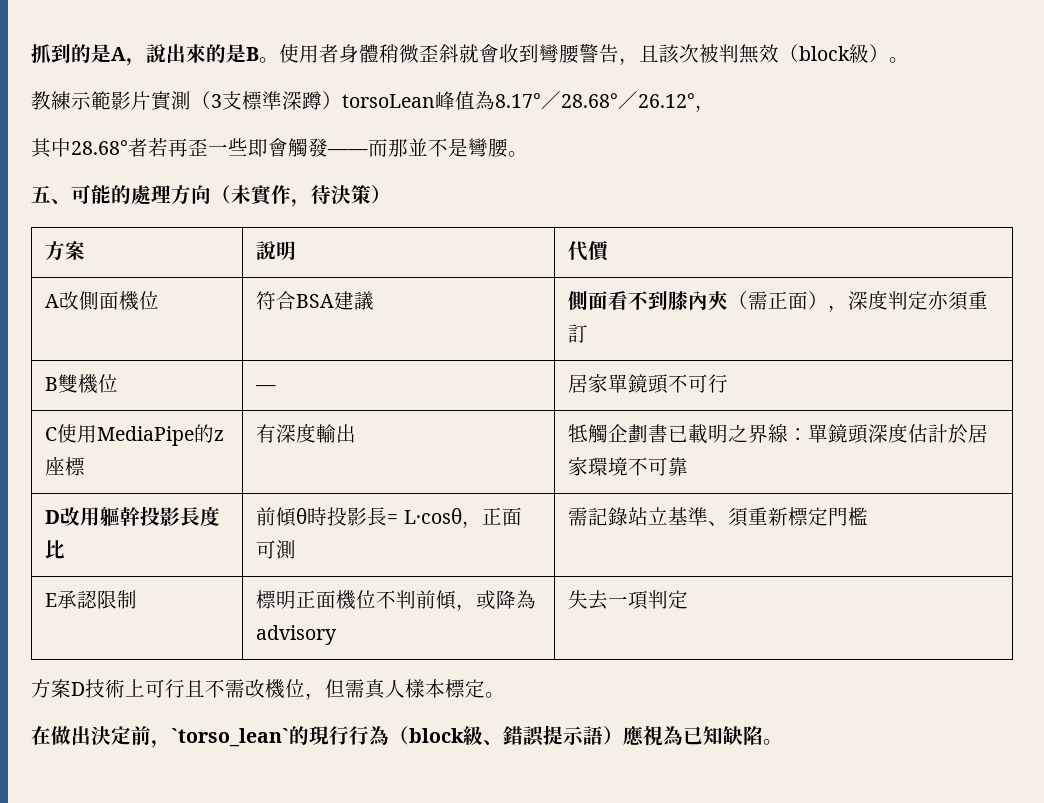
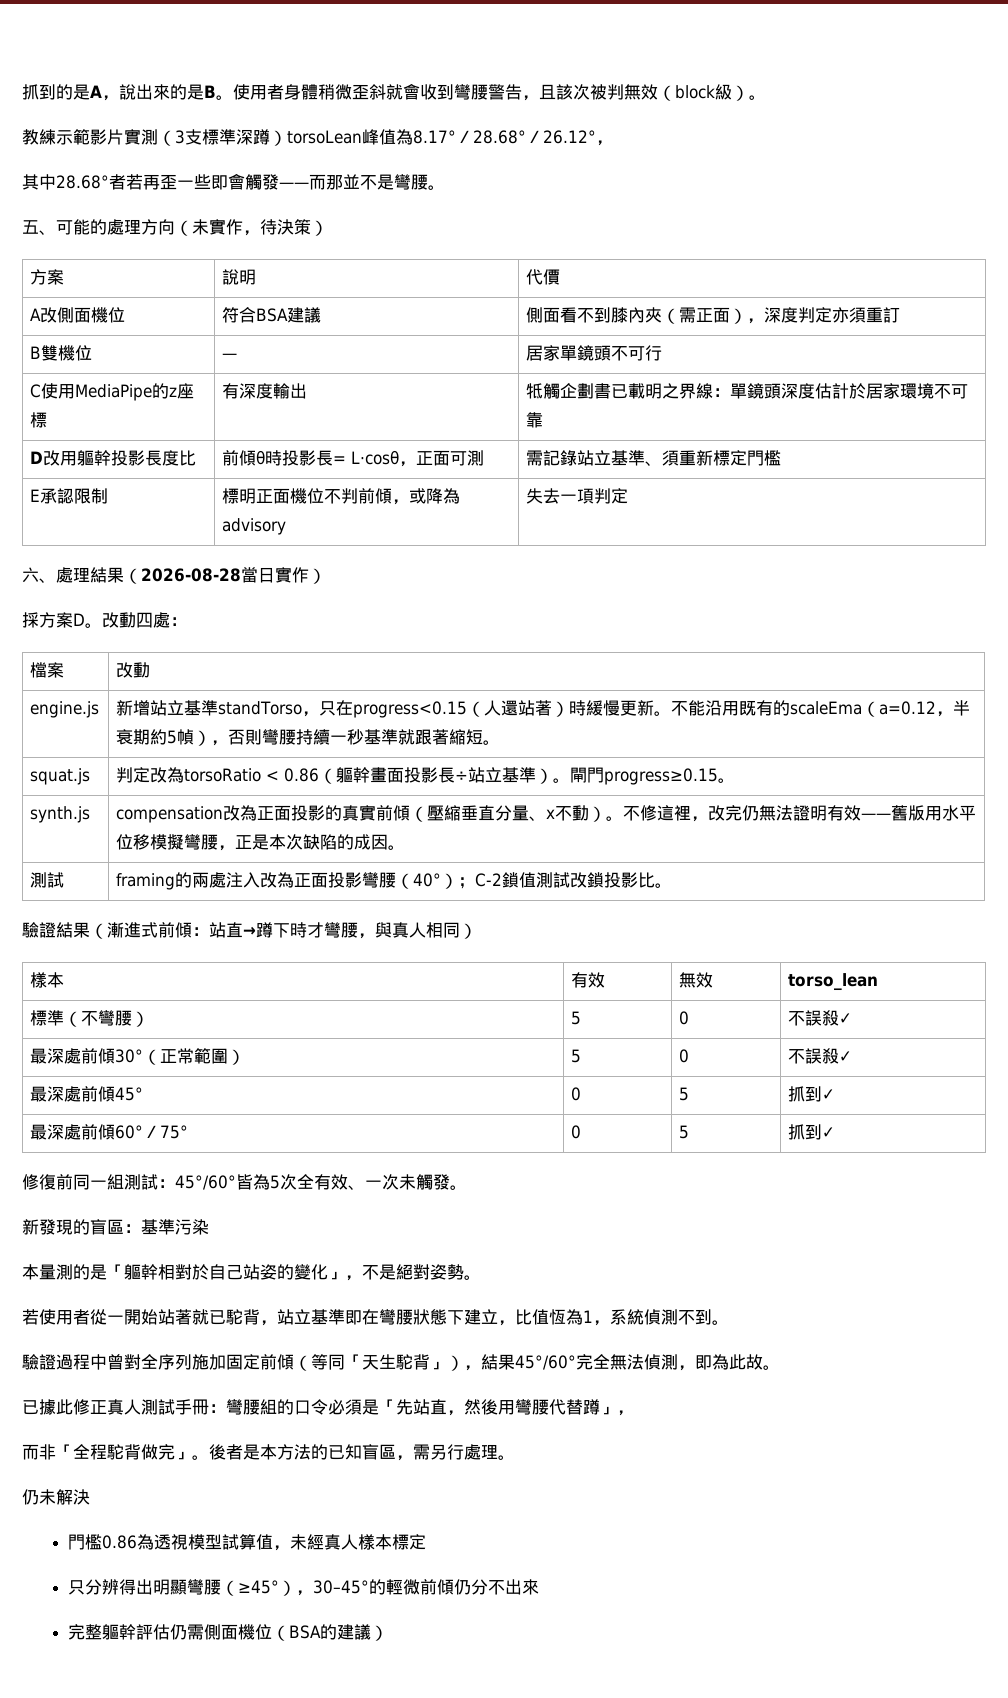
- 方案D技術上可行且不需改機位，但需真人樣本標定。
- 在做出決定前，`torso_lean`的現行行為（block級、錯誤提示語）應視為已知缺陷。
+ 六、處理結果（2026-08-28當日實作）
+ 採方案D。改動四處：
+ 檔案 | 改動
+ engine.js | 新增站立基準standTorso，只在progress<0.15（人還站著）時緩慢更新。不能沿用既有的scaleEma（a=0.12，半衰期約5幀），否則彎腰持續一秒基準就跟著縮短。
+ squat.js | 判定改為torsoRatio < 0.86（軀幹畫面投影長÷站立基準）。閘門progress≥0.15。
+ synth.js | compensation改為正面投影的真實前傾（壓縮垂直分量、x不動）。不修這裡，改完仍無法證明有效——舊版用水平位移模擬彎腰，正是本次缺陷的成因。
+ 測試 | framing的兩處注入改為正面投影彎腰（40°）；C-2鎖值測試改鎖投影比。
+ 驗證結果（漸進式前傾：站直→蹲下時才彎腰，與真人相同）
+ 樣本 | 有效 | 無效 | torso_lean
+ 標準（不彎腰） | 5 | 0 | 不誤殺✓
+ 最深處前傾30°（正常範圍） | 5 | 0 | 不誤殺✓
+ 最深處前傾45° | 0 | 5 | 抓到✓
+ 最深處前傾60°／75° | 0 | 5 | 抓到✓
+ 修復前同一組測試：45°/60°皆為5次全有效、一次未觸發。
+ 新發現的盲區：基準污染
+ 本量測的是「軀幹相對於自己站姿的變化」，不是絕對姿勢。
+ 若使用者從一開始站著就已駝背，站立基準即在彎腰狀態下建立，比值恆為1，系統偵測不到。
+ 驗證過程中曾對全序列施加固定前傾（等同「天生駝背」），結果45°/60°完全無法偵測，即為此故。
+ 已據此修正真人測試手冊：彎腰組的口令必須是「先站直，然後用彎腰代替蹲」，
+ 而非「全程駝背做完」。後者是本方法的已知盲區，需另行處理。
+ 仍未解決
+ 門檻0.86為透視模型試算值，未經真人樣本標定
+ 只分辨得出明顯彎腰（≥45°），30–45°的輕微前傾仍分不出來
+ 完整軀幹評估仍需側面機位（BSA的建議）

